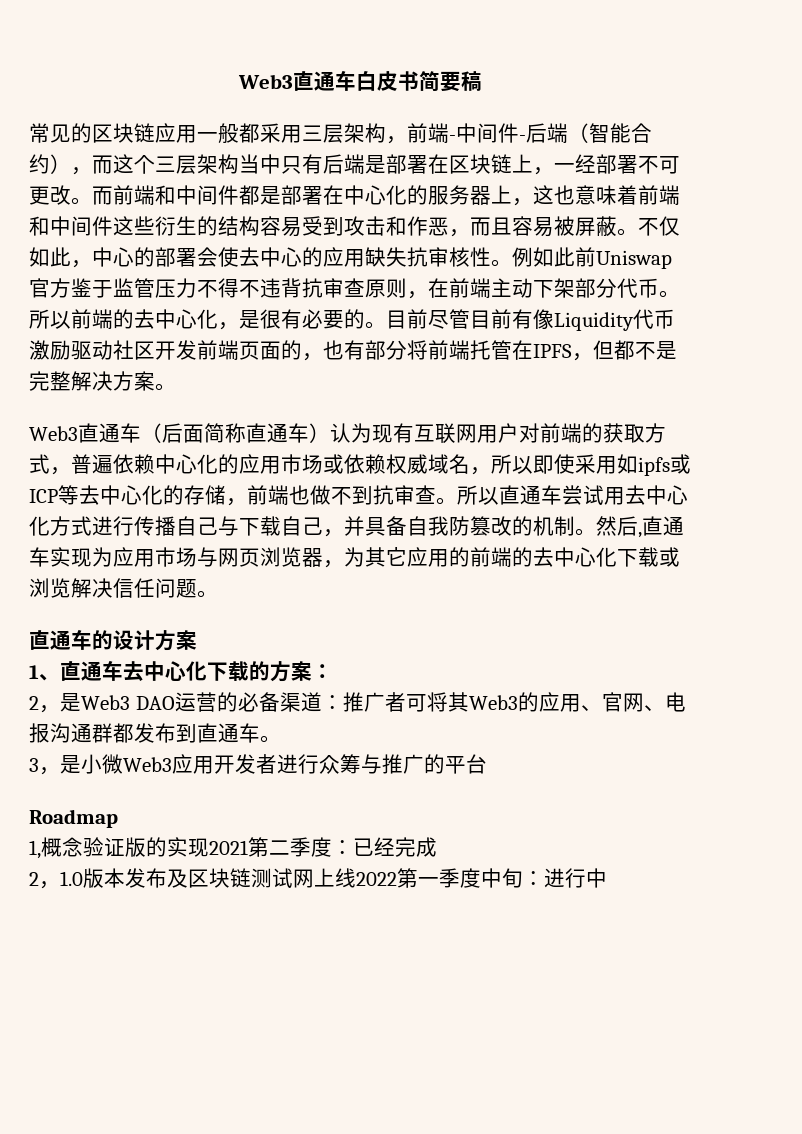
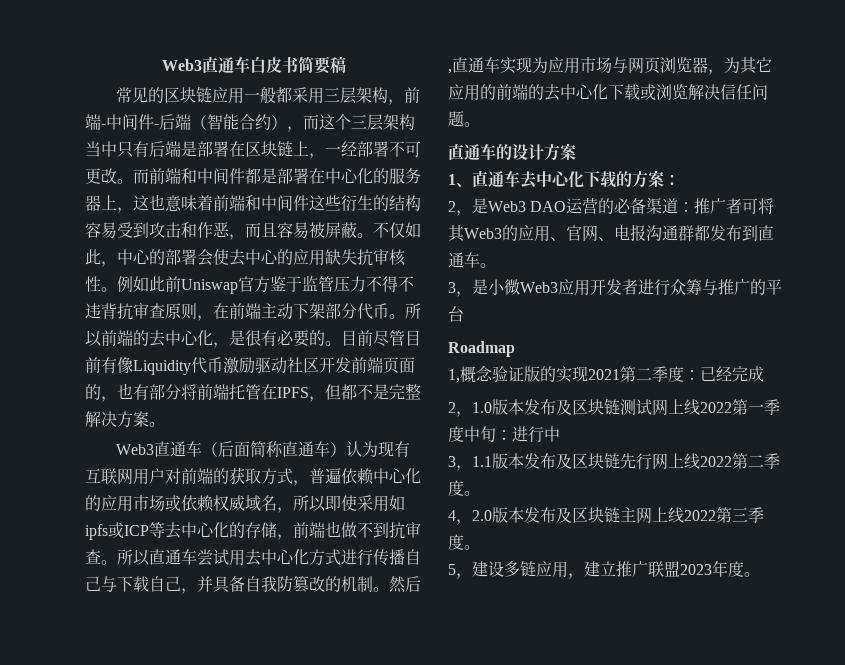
+ 3，1.1版本发布及区块链先行网上线2022第二季度。
+ 4，2.0版本发布及区块链主网上线2022第三季度。
+ 5，建设多链应用，建立推广联盟2023年度。

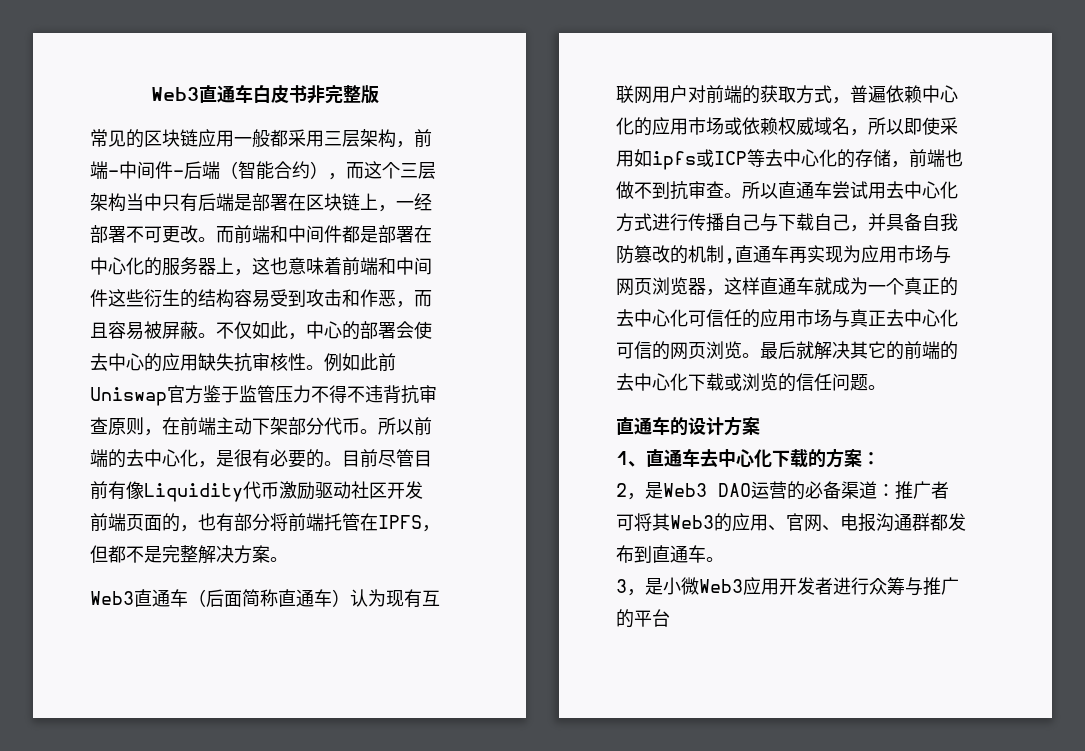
- Web3直通车白皮书简要稿
+ Web3直通车白皮书非完整版
- 所以直通车尝试用去中心化方式进行传播自己与下载自己，并具备自我防篡改的机制。然后,直通车实现为应用市场与网页浏览器，为其它应用的前端的去中心化下载或浏览解决信任问题。
+ 所以直通车尝试用去中心化方式进行传播自己与下载自己，并具备自我防篡改的机制,直通车再实现为应用市场与网页浏览器，这样直通车就成为一个真正的去中心化可信任的应用市场与真正去中心化可信的网页浏览。最后就解决其它的前端的去中心化下载或浏览的信任问题。
- Roadmap
- 1,概念验证版的实现2021第二季度：已经完成
- 2，1.0版本发布及区块链测试网上线2022第一季度中旬：进行中
- 3，1.1版本发布及区块链先行网上线2022第二季度。
- 4，2.0版本发布及区块链主网上线2022第三季度。
- 5，建设多链应用，建立推广联盟2023年度。

